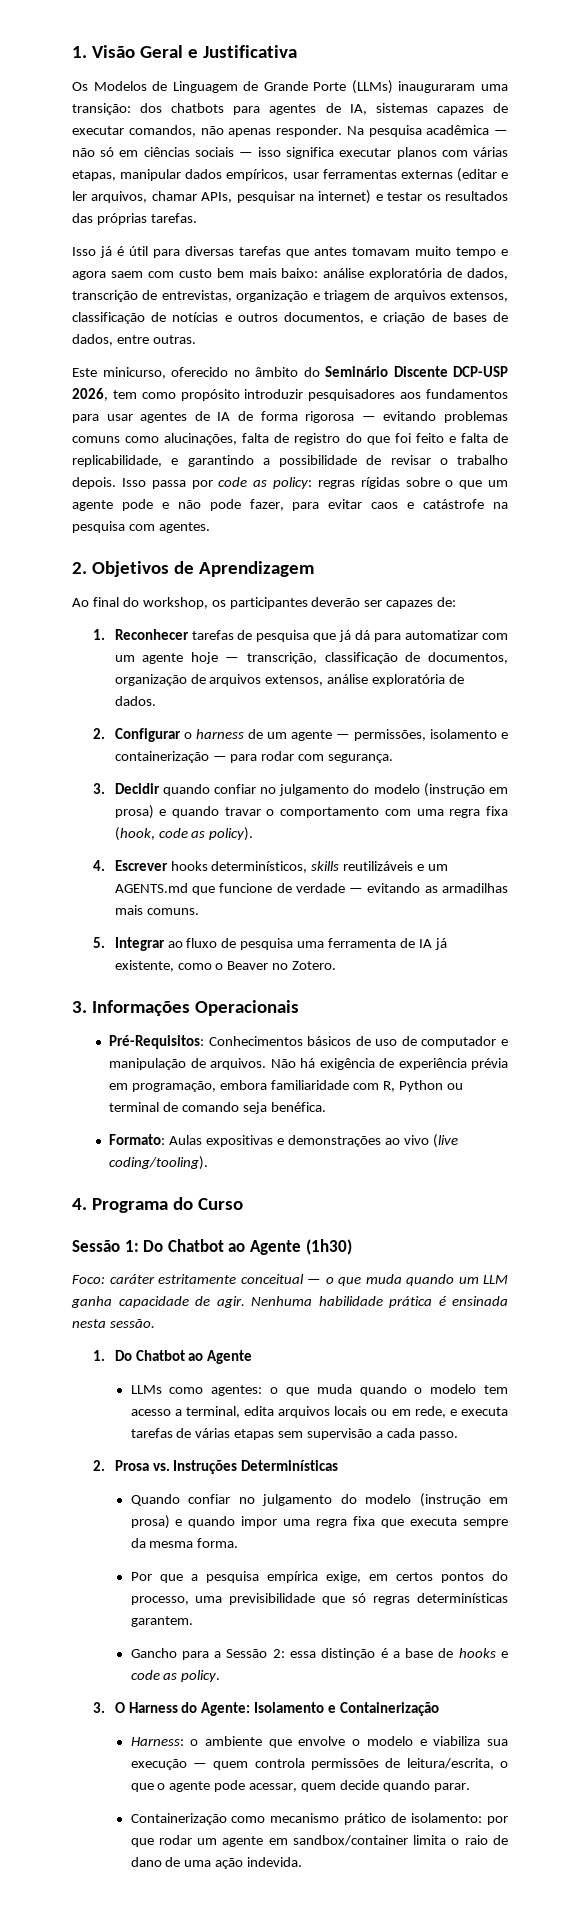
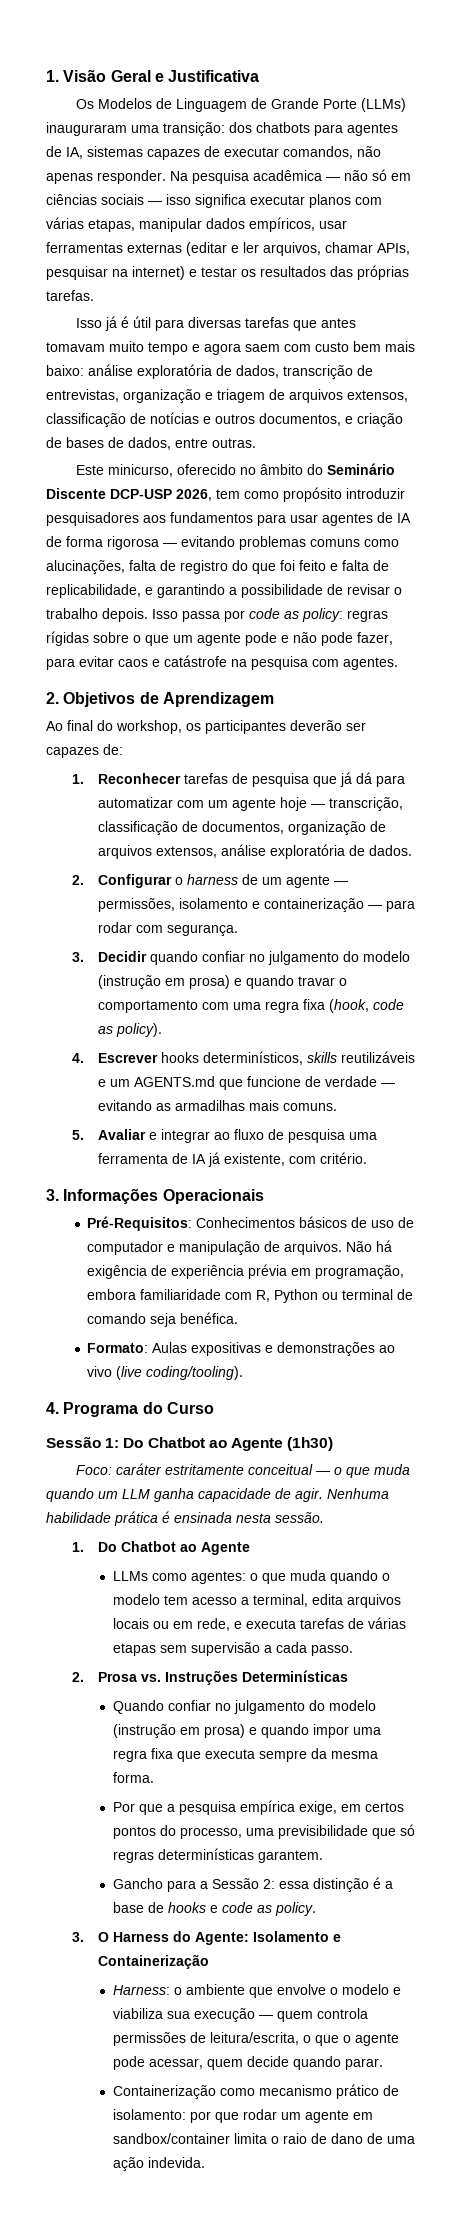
- 5. Integrar ao fluxo de pesquisa uma ferramenta de IA já existente, como o Beaver no Zotero.
+ 5. Avaliar e integrar ao fluxo de pesquisa uma ferramenta de IA já existente, com critério.

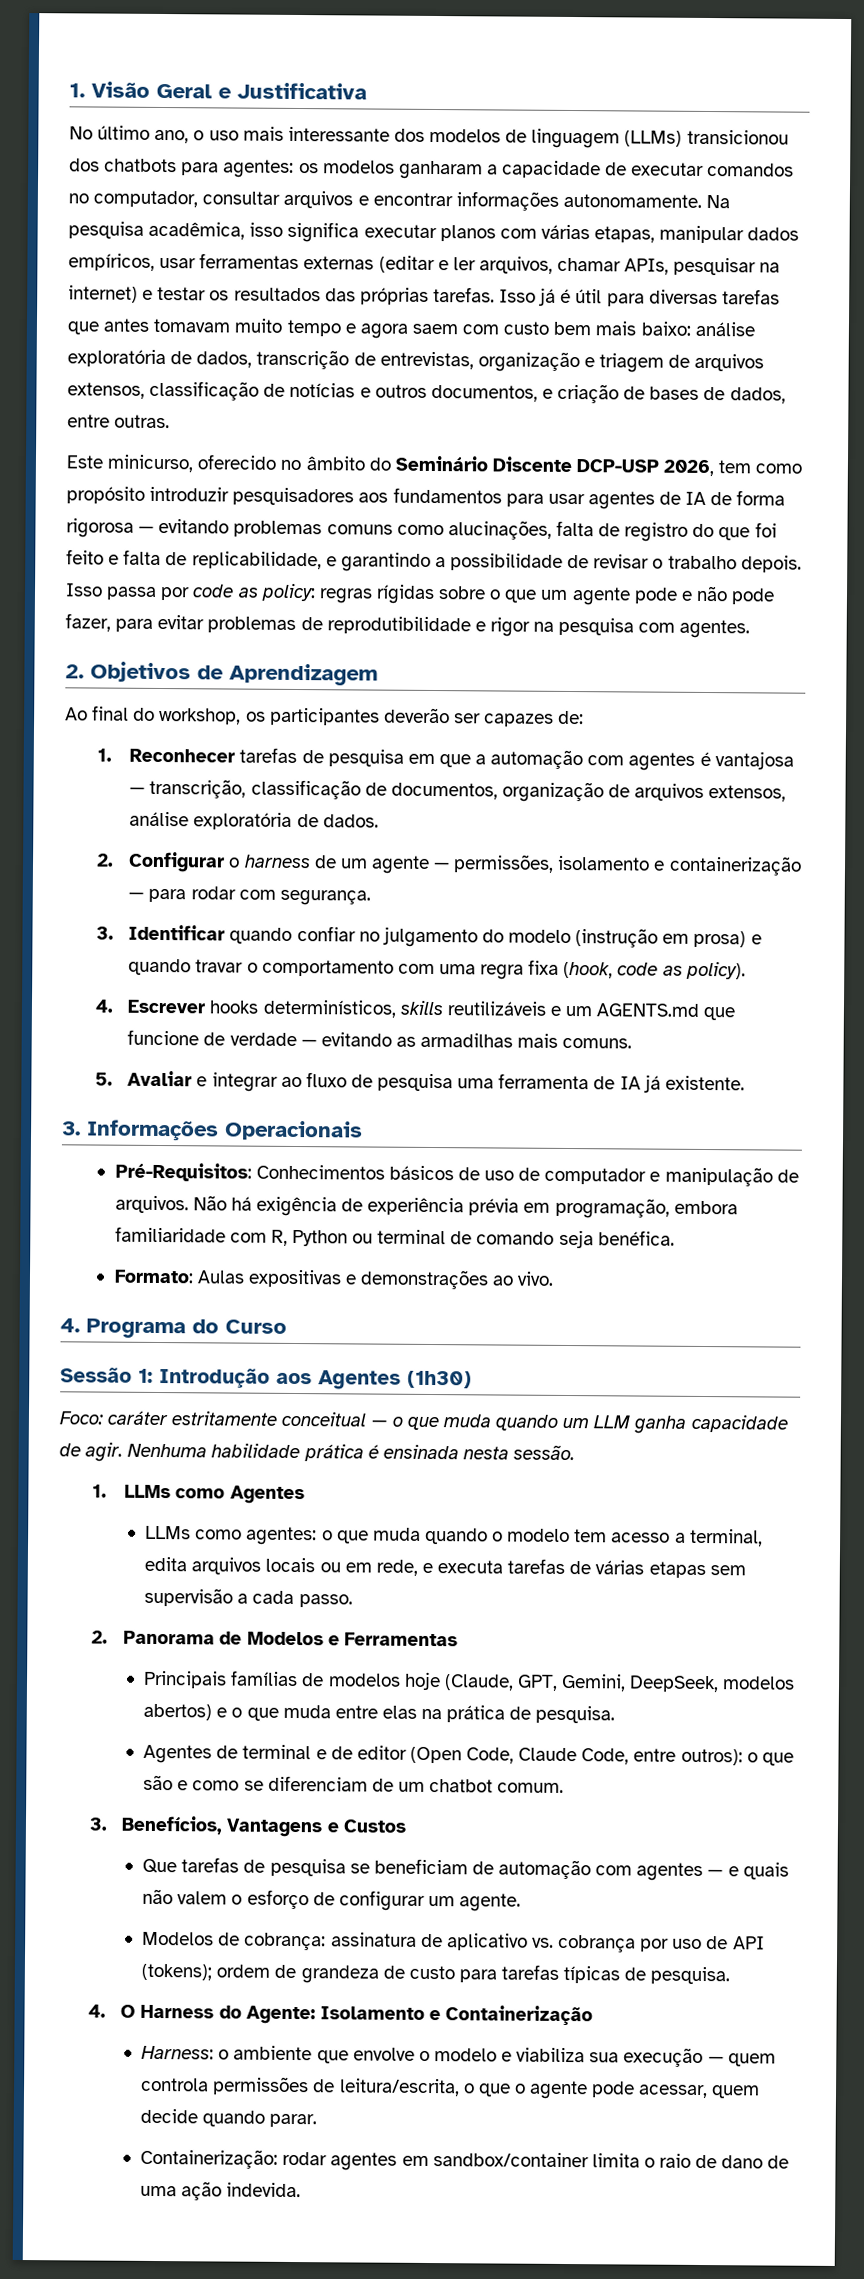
- Os Modelos de Linguagem de Grande Porte (LLMs) inauguraram uma transição: dos chatbots para agentes de IA, sistemas capazes de executar comandos, não apenas responder. Na pesquisa acadêmica — não só em ciências sociais — isso significa executar planos com várias etapas, manipular dados empíricos, usar ferramentas externas (editar e ler arquivos, chamar APIs, pesquisar na internet) e testar os resultados das próprias tarefas.
- Isso já é útil para diversas tarefas que antes tomavam muito tempo e agora saem com custo bem mais baixo:
+ No último ano, o uso mais interessante dos modelos de linguagem (LLMs) transicionou dos chatbots para agentes: os modelos ganharam a capacidade de executar comandos no computador, consultar arquivos e encontrar informações autonomamente. Na pesquisa acadêmica, isso significa executar planos com várias etapas, manipular dados empíricos, usar ferramentas externas (editar e ler arquivos, chamar APIs, pesquisar na internet) e testar os resultados das próprias tarefas. Isso já é útil para diversas tarefas que antes tomavam muito tempo e agora saem com custo bem mais baixo:
- Isso passa por code as policy: regras rígidas sobre o que um agente pode e não pode fazer, para evitar caos e catástrofe na pesquisa com agentes.
+ Isso passa por code as policy: regras rígidas sobre o que um agente pode e não pode fazer, para evitar problemas de reprodutibilidade e rigor na pesquisa com agentes.
- 1. Reconhecer tarefas de pesquisa que já dá para automatizar com um agente hoje — transcrição, classificação de documentos, organização de arquivos extensos, análise exploratória de dados.
+ 1. Reconhecer tarefas de pesquisa em que a automação com agentes é vantajosa — transcrição, classificação de documentos, organização de arquivos extensos, análise exploratória de dados.
- 3. Decidir quando confiar no julgamento do modelo (instrução em prosa) e quando travar o comportamento com uma regra fixa (hook, code as policy).
+ 3. Identificar quando confiar no julgamento do modelo (instrução em prosa) e quando travar o comportamento com uma regra fixa (hook, code as policy).
- 5. Avaliar e integrar ao fluxo de pesquisa uma ferramenta de IA já existente, com critério.
+ 5. Avaliar e integrar ao fluxo de pesquisa uma ferramenta de IA já existente.
- Formato: Aulas expositivas e demonstrações ao vivo (live coding/tooling).
+ Formato: Aulas expositivas e demonstrações ao vivo.
- Sessão 1: Do Chatbot ao Agente (1h30)
+ Sessão 1: Introdução aos Agentes (1h30)
- 1. Do Chatbot ao Agente
+ 1. LLMs como Agentes
- 2. Prosa vs. Instruções Determinísticas
- Quando confiar no julgamento do modelo (instrução em prosa) e quando impor uma regra fixa que executa sempre da mesma forma.
- Por que a pesquisa empírica exige, em certos pontos do processo, uma previsibilidade que só regras determinísticas garantem.
- Gancho para a Sessão 2: essa distinção é a base de hooks e code as policy.
- 3. O Harness do Agente: Isolamento e Containerização
+ 2. Panorama de Modelos e Ferramentas
+ Principais famílias de modelos hoje (Claude, GPT, Gemini, DeepSeek, modelos abertos) e o que muda entre elas na prática de pesquisa.
+ Agentes de terminal e de editor (Open Code, Claude Code, entre outros): o que são e como se diferenciam de um chatbot comum.
+ 3. Benefícios, Vantagens e Custos
+ Que tarefas de pesquisa se beneficiam de automação com agentes — e quais não valem o esforço de configurar um agente.
+ Modelos de cobrança: assinatura de aplicativo vs. cobrança por uso de API (tokens); ordem de grandeza de custo para tarefas típicas de pesquisa.
+ 4. O Harness do Agente: Isolamento e Containerização
- Containerização como mecanismo prático de isolamento: por que rodar um agente em sandbox/container limita o raio de dano de uma ação indevida.
+ Containerização: rodar agentes em sandbox/container limita o raio de dano de uma ação indevida.

